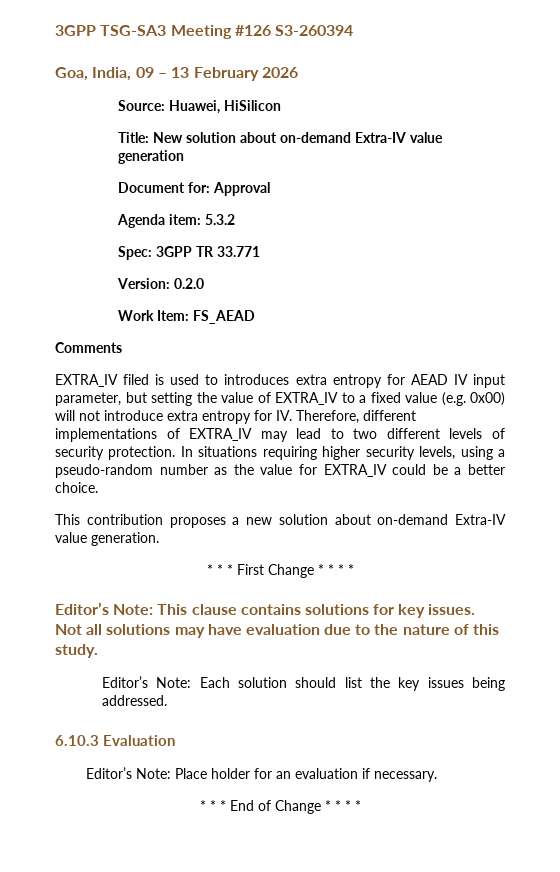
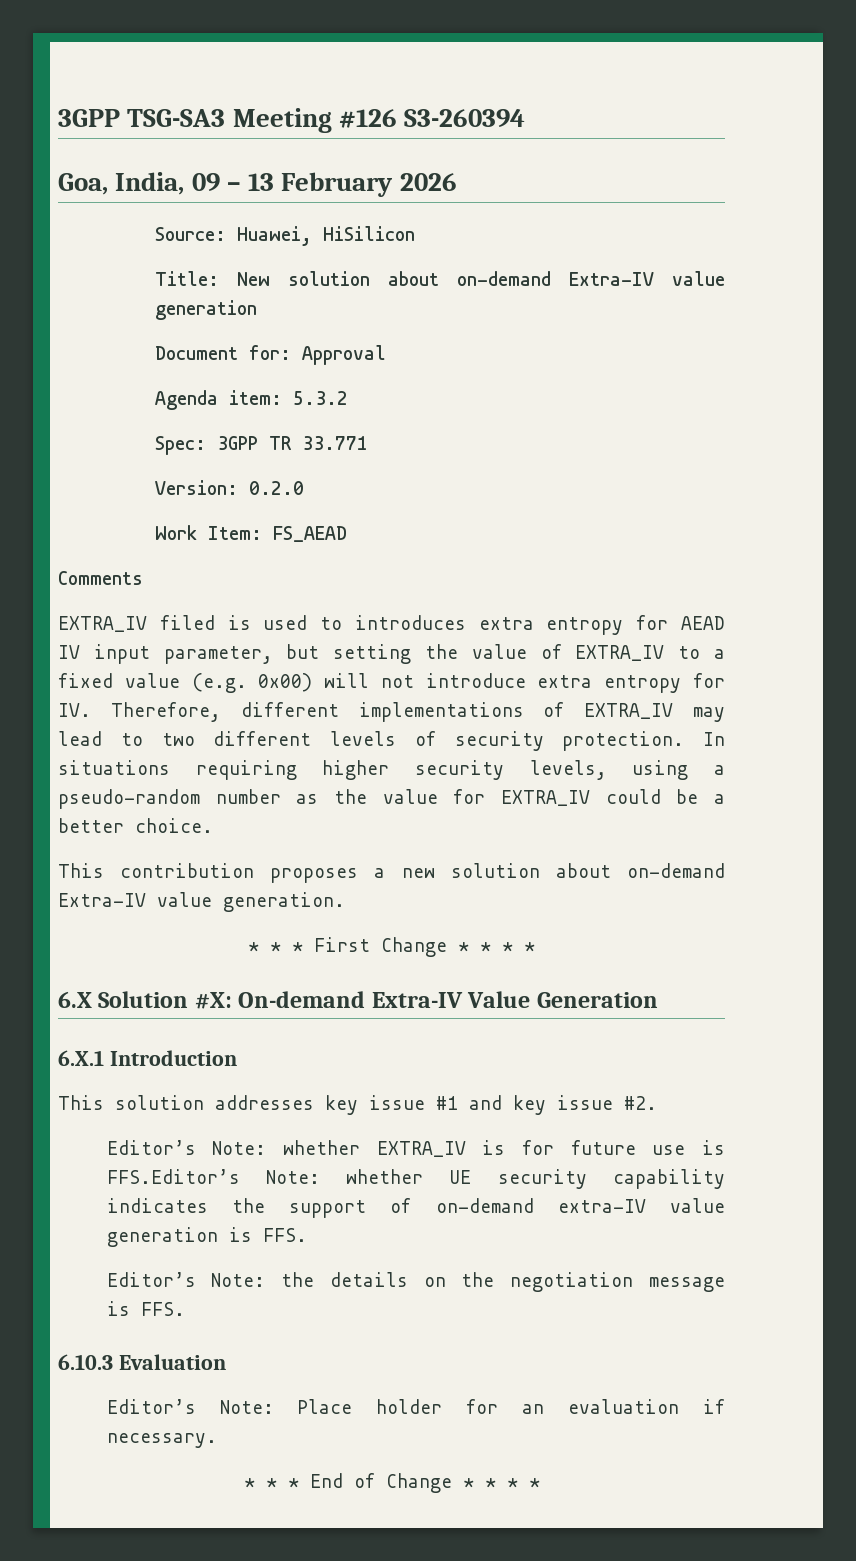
- Editor’s Note: This clause contains solutions for key issues. Not all solutions may have evaluation due to the nature of this study.
- Editor’s Note: Each solution should list the key issues being addressed.
+ 6.X Solution #X: On-demand Extra-IV Value Generation
+ 6.X.1 Introduction
+ This solution addresses key issue #1 and key issue #2.
+ Editor’s Note: whether EXTRA_IV is for future use is FFS.Editor’s Note: whether UE security capability indicates the support of on-demand extra-IV value generation is FFS.
+ Editor’s Note: the details on the negotiation message is FFS.

